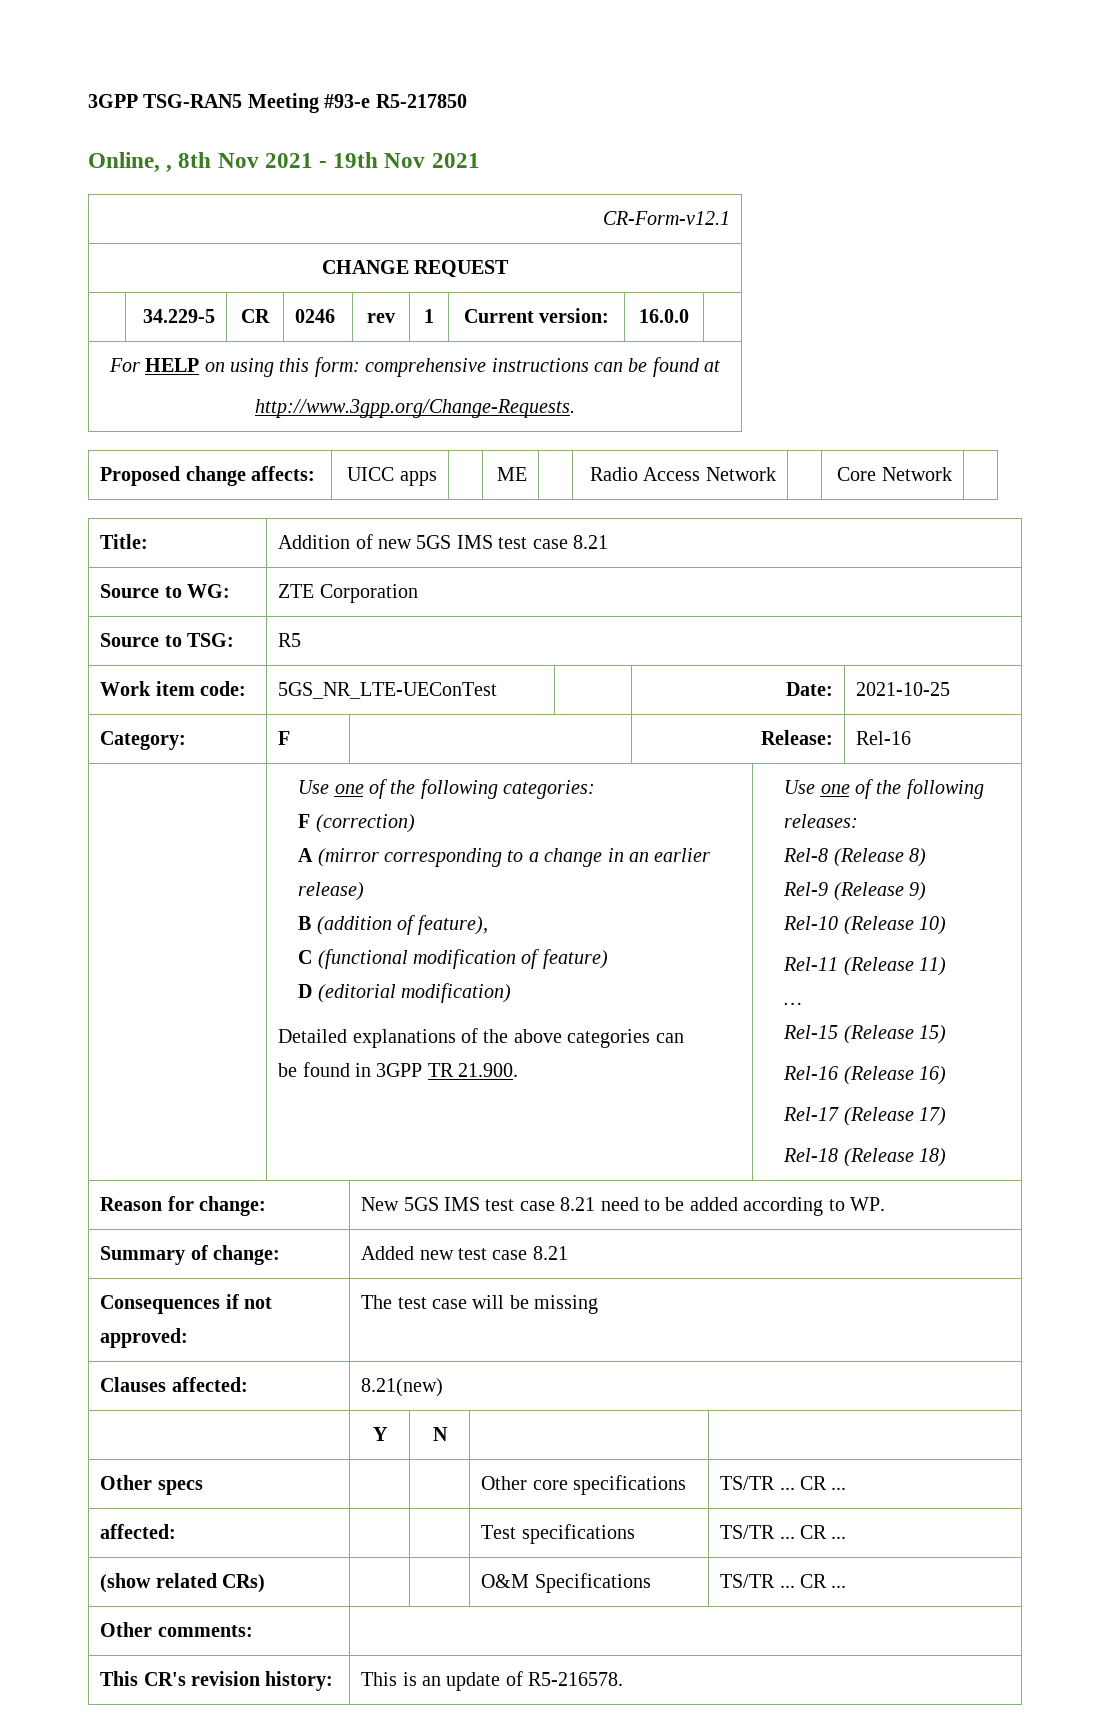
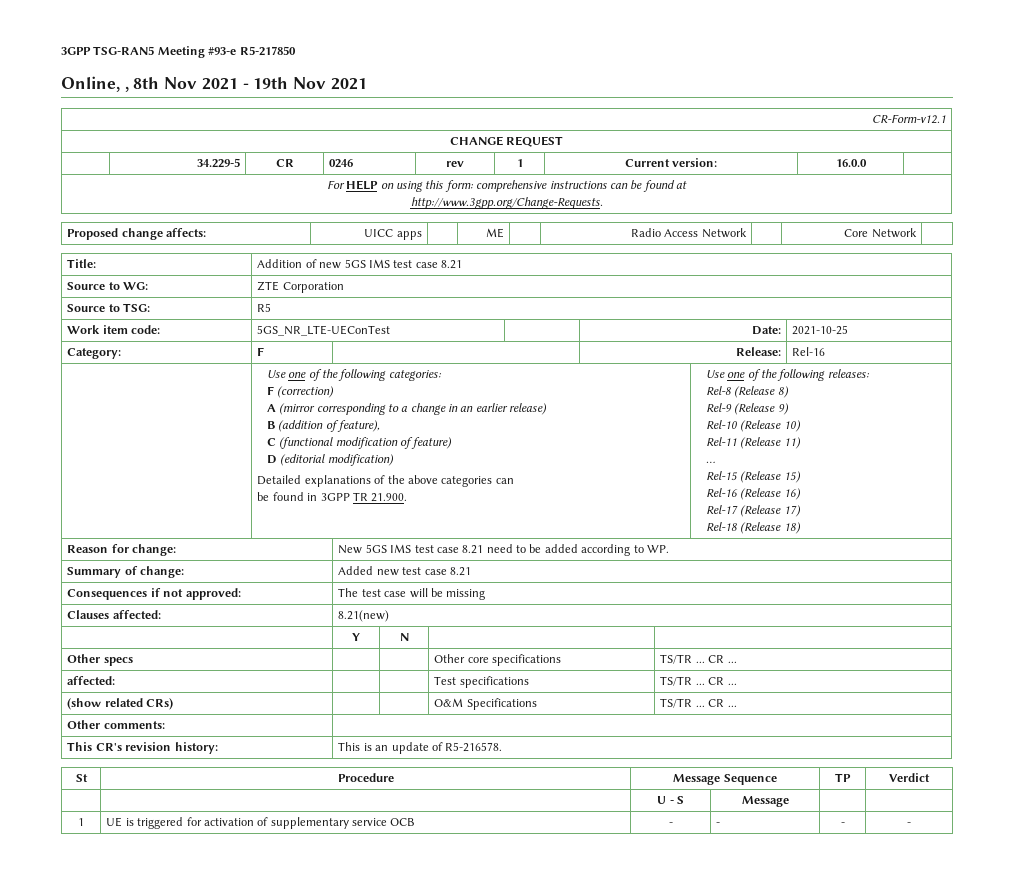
+ St | Procedure | Message Sequence | TP | Verdict
+ | | U - S | Message | |
+ 1 | UE is triggered for activation of supplementary service OCB | - | - | - | -

